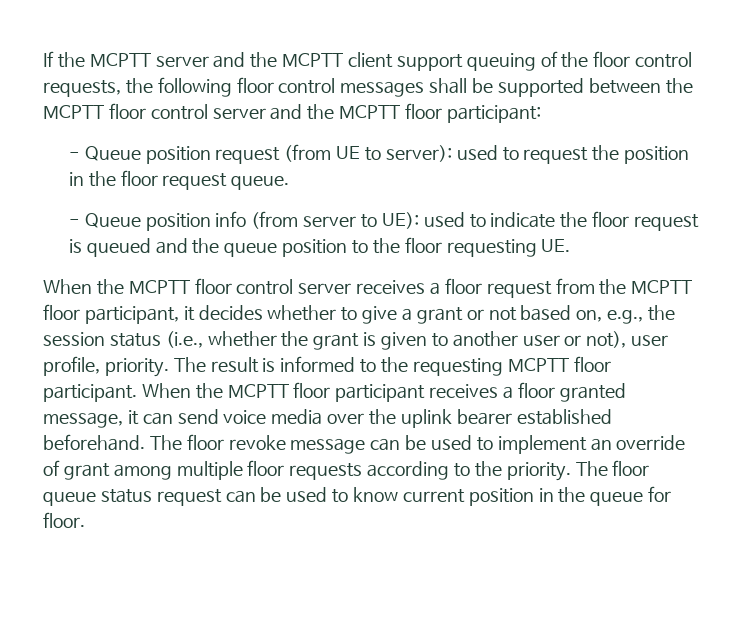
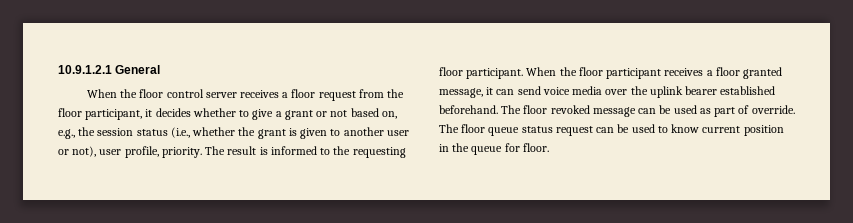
- If the MCPTT server and the MCPTT client support queuing of the floor control requests, the following floor control messages shall be supported between the MCPTT floor control server and the MCPTT floor participant:
- - Queue position request (from UE to server): used to request the position in the floor request queue.
- - Queue position info (from server to UE): used to indicate the floor request is queued and the queue position to the floor requesting UE.
- When the MCPTT floor control server receives a floor request from the MCPTT floor participant, it decides whether to give a grant or not based on, e.g., the session status (i.e., whether the grant is given to another user or not), user profile, priority.
+ 10.9.1.2.1 General
+ When the floor control server receives a floor request from the floor participant, it decides whether to give a grant or not based on, e.g., the session status (i.e., whether the grant is given to another user or not), user profile, priority.
- The result is informed to the requesting MCPTT floor participant.
+ The result is informed to the requesting floor participant.
- When the MCPTT floor participant receives a floor granted message, it can send voice media over the uplink bearer established beforehand.
+ When the floor participant receives a floor granted message, it can send voice media over the uplink bearer established beforehand.
- The floor revoke message can be used to implement an override of grant among multiple floor requests according to the priority.
+ The floor revoked message can be used as part of override.

